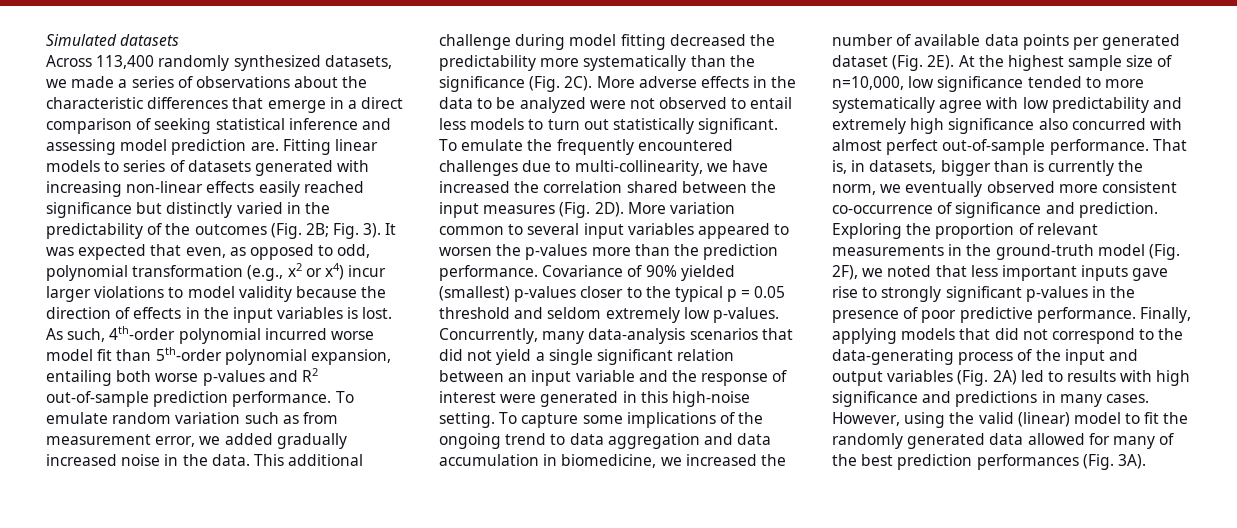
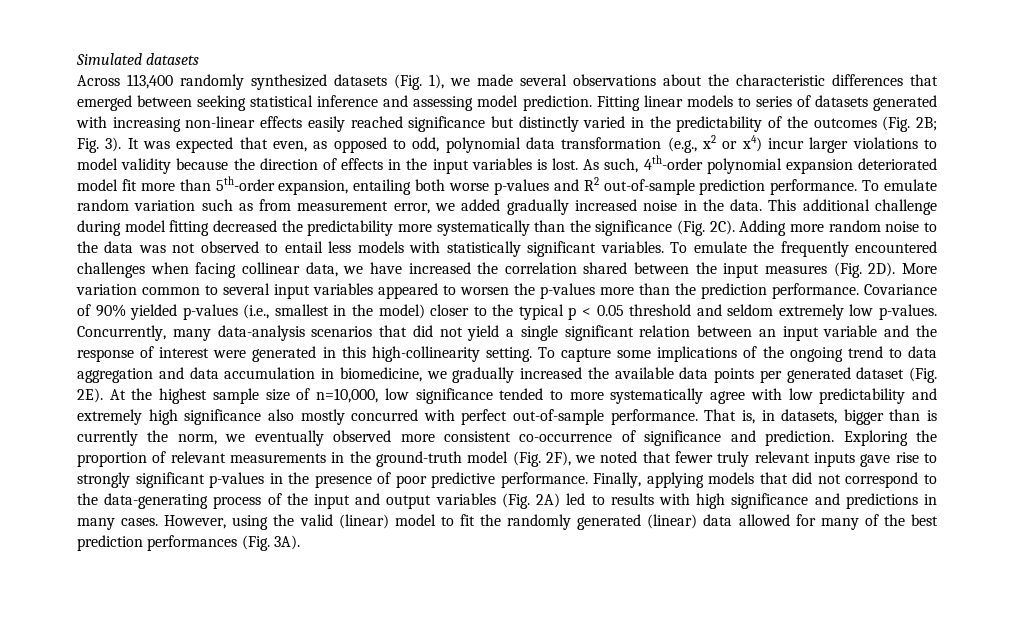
- Across 113,400 randomly synthesized datasets, we made a series of observations about the characteristic differences that emerge in a direct comparison of seeking statistical inference and assessing model prediction are.
+ Across 113,400 randomly synthesized datasets (Fig. 1), we made several observations about the characteristic differences that emerged between seeking statistical inference and assessing model prediction.
- It was expected that even, as opposed to odd, polynomial transformation (e.g., x2 or x4) incur larger violations to model validity because the direction of effects in the input variables is lost.
+ It was expected that even, as opposed to odd, polynomial data transformation (e.g., x2 or x4) incur larger violations to model validity because the direction of effects in the input variables is lost.
- As such, 4th-order polynomial incurred worse model fit than 5th-order polynomial expansion, entailing both worse p-values and R2 out-of-sample prediction performance.
+ As such, 4th-order polynomial expansion deteriorated model fit more than 5th-order expansion, entailing both worse p-values and R2 out-of-sample prediction performance.
- More adverse effects in the data to be analyzed were not observed to entail less models to turn out statistically significant.
+ Adding more random noise to the data was not observed to entail less models with statistically significant variables.
- To emulate the frequently encountered challenges due to multi-collinearity, we have increased the correlation shared between the input measures (Fig. 2D).
+ To emulate the frequently encountered challenges when facing collinear data, we have increased the correlation shared between the input measures (Fig. 2D).
- Covariance of 90% yielded (smallest) p-values closer to the typical p = 0.05 threshold and seldom extremely low p-values.
+ Covariance of 90% yielded p-values (i.e., smallest in the model) closer to the typical p < 0.05 threshold and seldom extremely low p-values.
- Concurrently, many data-analysis scenarios that did not yield a single significant relation between an input variable and the response of interest were generated in this high-noise setting.
+ Concurrently, many data-analysis scenarios that did not yield a single significant relation between an input variable and the response of interest were generated in this high-collinearity setting.
- To capture some implications of the ongoing trend to data aggregation and data accumulation in biomedicine, we increased the number of available data points per generated dataset (Fig. 2E).
+ To capture some implications of the ongoing trend to data aggregation and data accumulation in biomedicine, we gradually increased the available data points per generated dataset (Fig. 2E).
- At the highest sample size of n=10,000, low significance tended to more systematically agree with low predictability and extremely high significance also concurred with almost perfect out-of-sample performance.
+ At the highest sample size of n=10,000, low significance tended to more systematically agree with low predictability and extremely high significance also mostly concurred with perfect out-of-sample performance.
- Exploring the proportion of relevant measurements in the ground-truth model (Fig. 2F), we noted that less important inputs gave rise to strongly significant p-values in the presence of poor predictive performance.
+ Exploring the proportion of relevant measurements in the ground-truth model (Fig. 2F), we noted that fewer truly relevant inputs gave rise to strongly significant p-values in the presence of poor predictive performance.
- However, using the valid (linear) model to fit the randomly generated data allowed for many of the best prediction performances (Fig. 3A).
+ However, using the valid (linear) model to fit the randomly generated (linear) data allowed for many of the best prediction performances (Fig. 3A).

